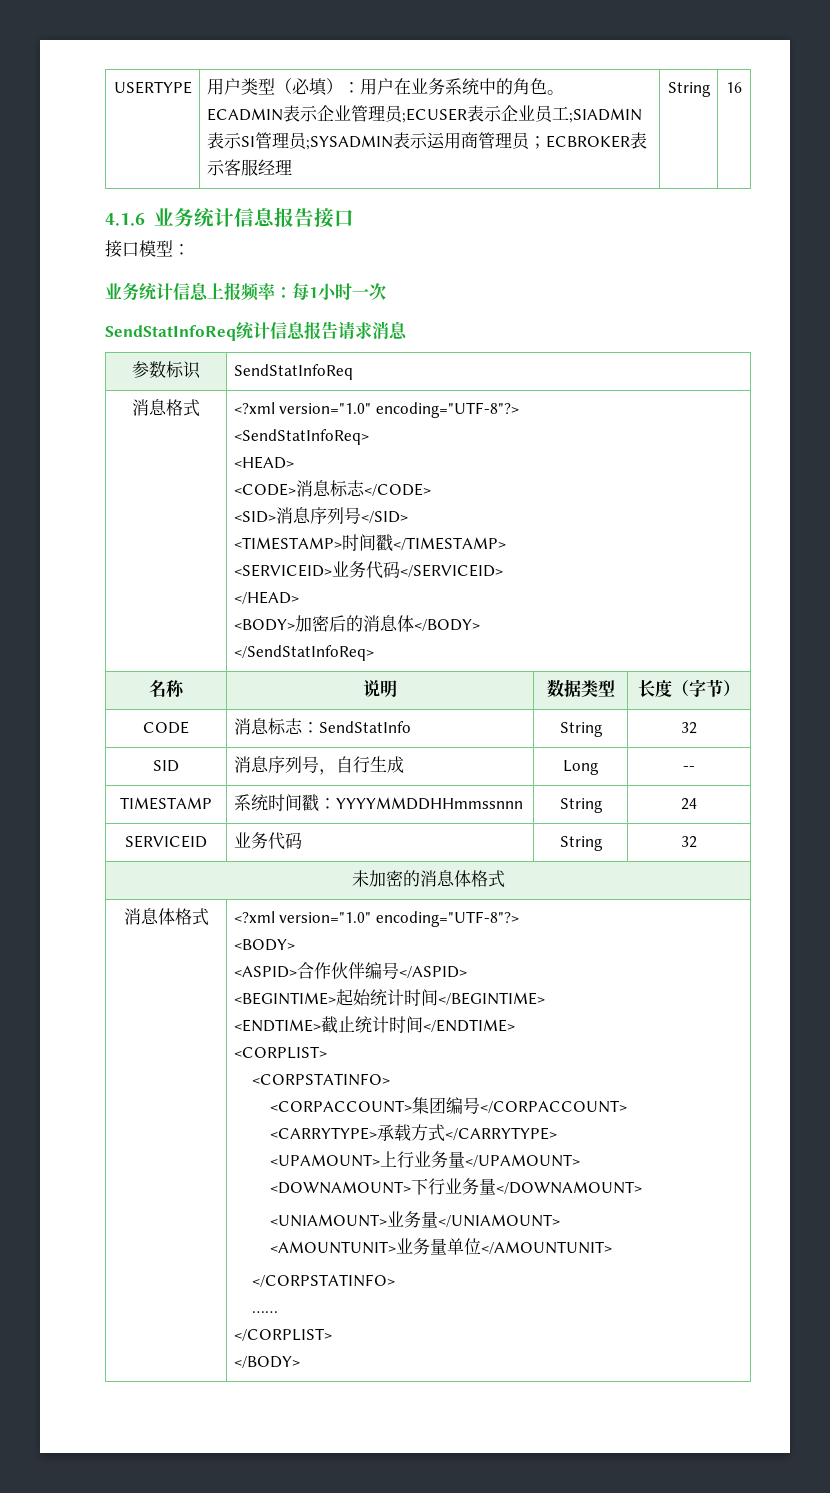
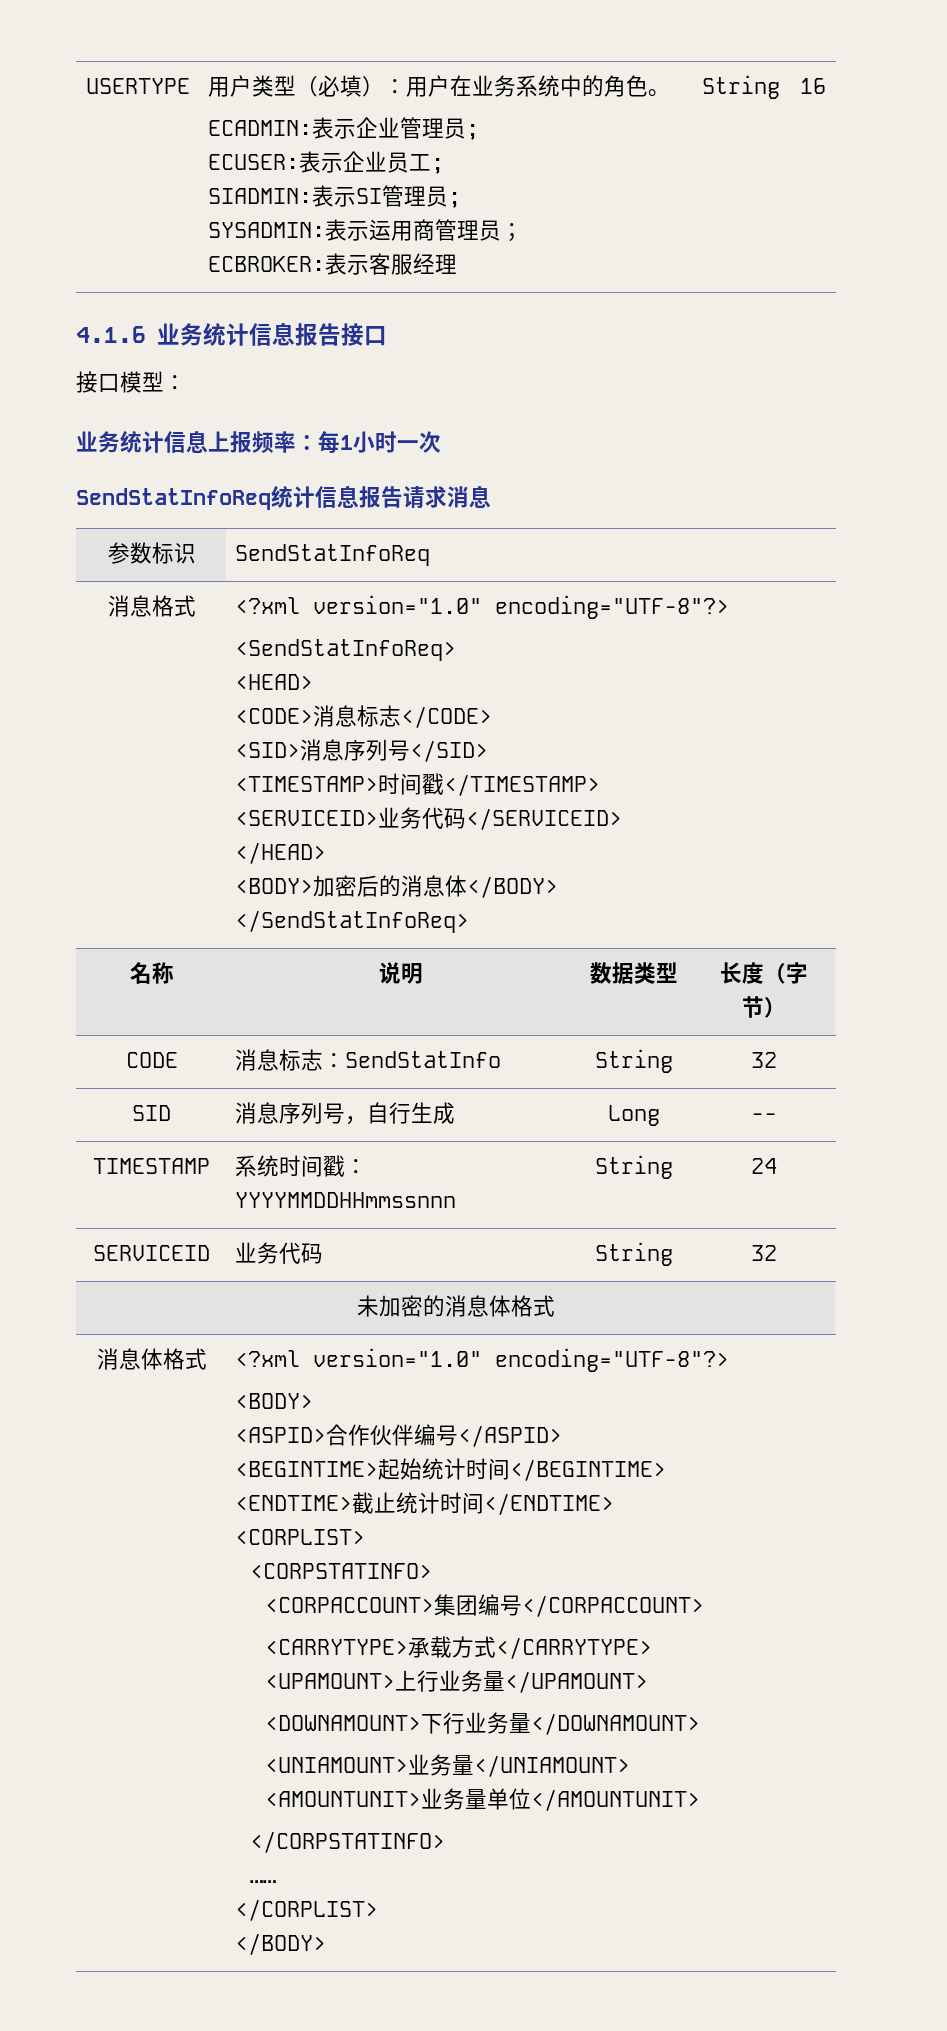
  USERTYPE | 用户类型（必填）：用户在业务系统中的角色。
- ECADMIN表示企业管理员;ECUSER表示企业员工;SIADMIN表示SI管理员;SYSADMIN表示运用商管理员；ECBROKER表示客服经理 | String | 16
+ ECADMIN:表示企业管理员;
+ ECUSER:表示企业员工;
+ SIADMIN:表示SI管理员;
+ SYSADMIN:表示运用商管理员；
+ ECBROKER:表示客服经理 | String | 16

